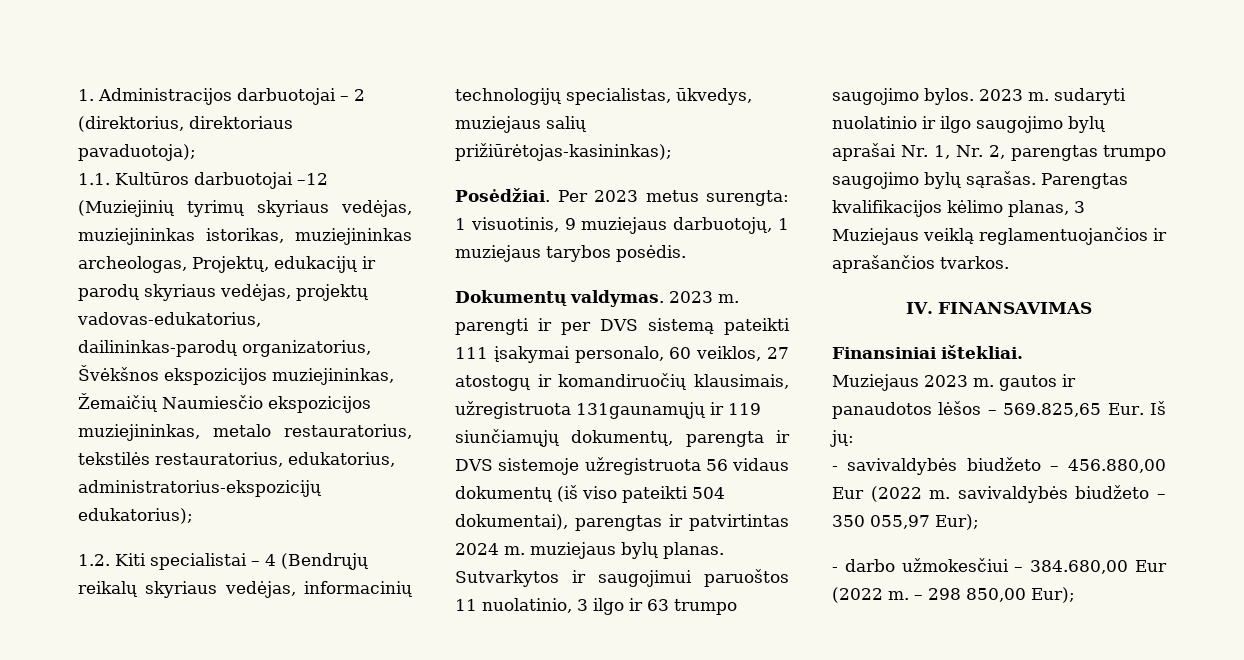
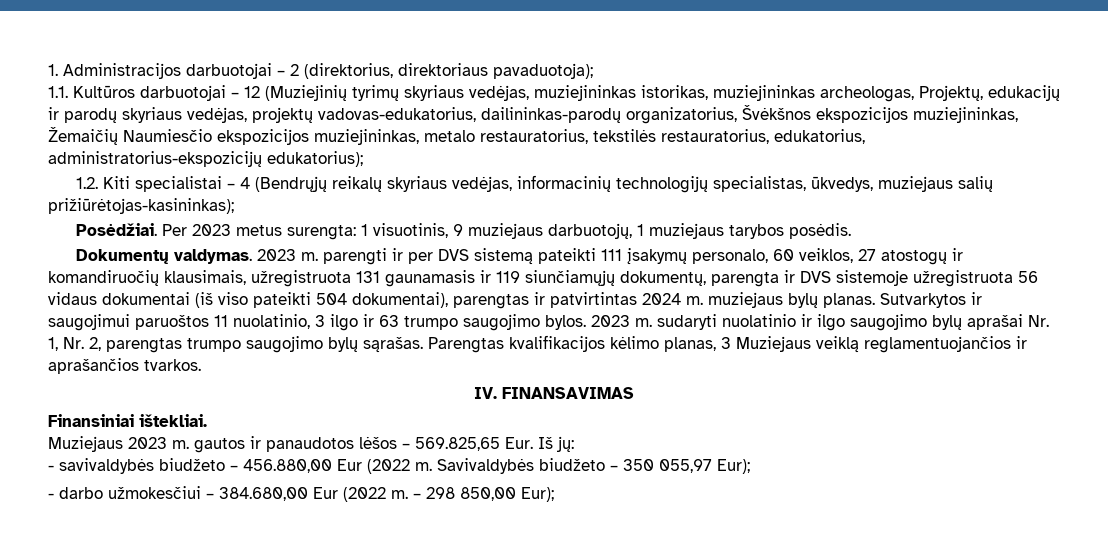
- 1.1. Kultūros darbuotojai –12 (Muziejinių tyrimų skyriaus vedėjas, muziejininkas istorikas, muziejininkas archeologas, Projektų, edukacijų ir parodų skyriaus vedėjas, projektų vadovas-edukatorius, dailininkas-parodų organizatorius, Švėkšnos ekspozicijos muziejininkas, Žemaičių Naumiesčio ekspozicijos muziejininkas, metalo restauratorius, tekstilės restauratorius, edukatorius, administratorius-ekspozicijų edukatorius);
+ 1.1. Kultūros darbuotojai – 12 (Muziejinių tyrimų skyriaus vedėjas, muziejininkas istorikas, muziejininkas archeologas, Projektų, edukacijų ir parodų skyriaus vedėjas, projektų vadovas-edukatorius, dailininkas-parodų organizatorius, Švėkšnos ekspozicijos muziejininkas, Žemaičių Naumiesčio ekspozicijos muziejininkas, metalo restauratorius, tekstilės restauratorius, edukatorius, administratorius-ekspozicijų edukatorius);
- 2023 m. parengti ir per DVS sistemą pateikti 111 įsakymai personalo, 60 veiklos, 27 atostogų ir komandiruočių klausimais, užregistruota 131gaunamųjų ir 119 siunčiamųjų dokumentų, parengta ir DVS sistemoje užregistruota 56 vidaus dokumentų (iš viso pateikti 504 dokumentai), parengtas ir patvirtintas 2024 m. muziejaus bylų planas.
+ 2023 m. parengti ir per DVS sistemą pateikti 111 įsakymų personalo, 60 veiklos, 27 atostogų ir komandiruočių klausimais, užregistruota 131 gaunamasis ir 119 siunčiamųjų dokumentų, parengta ir DVS sistemoje užregistruota 56 vidaus dokumentai (iš viso pateikti 504 dokumentai), parengtas ir patvirtintas 2024 m. muziejaus bylų planas.
- - savivaldybės biudžeto – 456.880,00 Eur (2022 m. savivaldybės biudžeto – 350 055,97 Eur);
+ - savivaldybės biudžeto – 456.880,00 Eur (2022 m. Savivaldybės biudžeto – 350 055,97 Eur);

